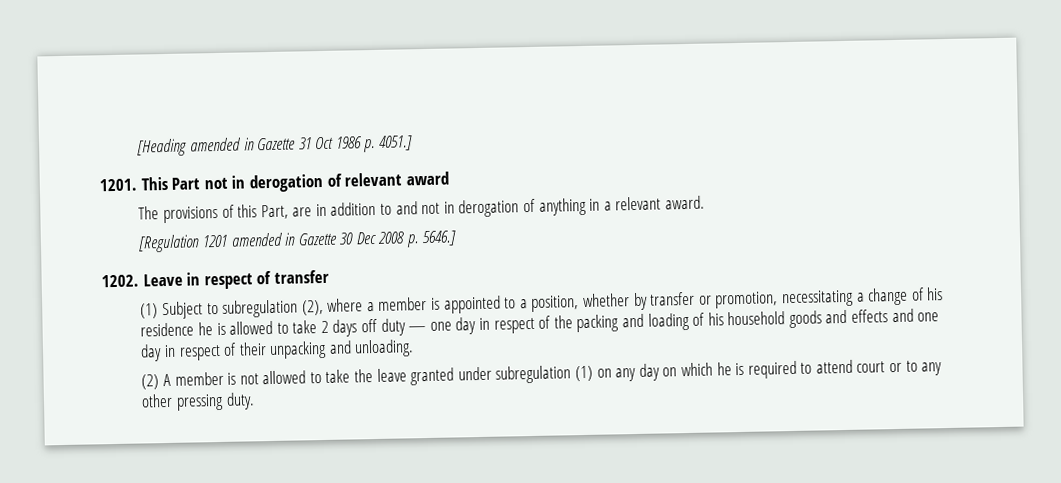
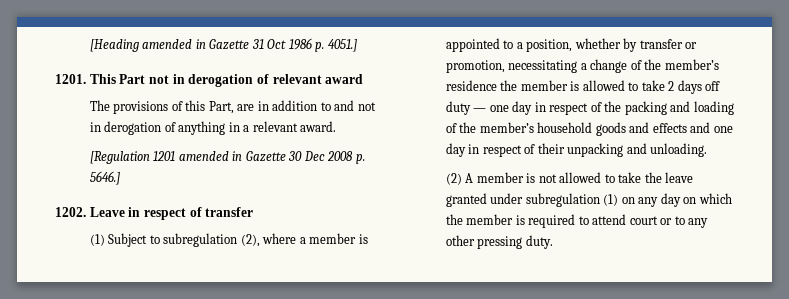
- (1) Subject to subregulation (2), where a member is appointed to a position, whether by transfer or promotion, necessitating a change of his residence he is allowed to take 2 days off duty — one day in respect of the packing and loading of his household goods and effects and one day in respect of their unpacking and unloading.
+ (1) Subject to subregulation (2), where a member is appointed to a position, whether by transfer or promotion, necessitating a change of the member’s residence the member is allowed to take 2 days off duty — one day in respect of the packing and loading of the member’s household goods and effects and one day in respect of their unpacking and unloading.
- (2) A member is not allowed to take the leave granted under subregulation (1) on any day on which he is required to attend court or to any other pressing duty.
+ (2) A member is not allowed to take the leave granted under subregulation (1) on any day on which the member is required to attend court or to any other pressing duty.

